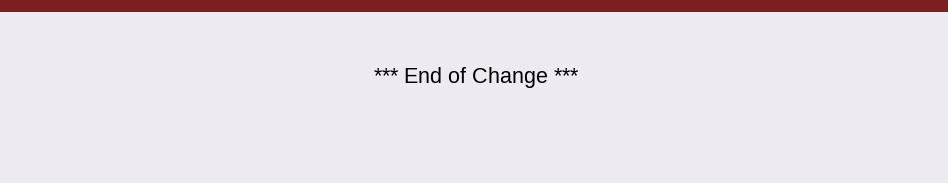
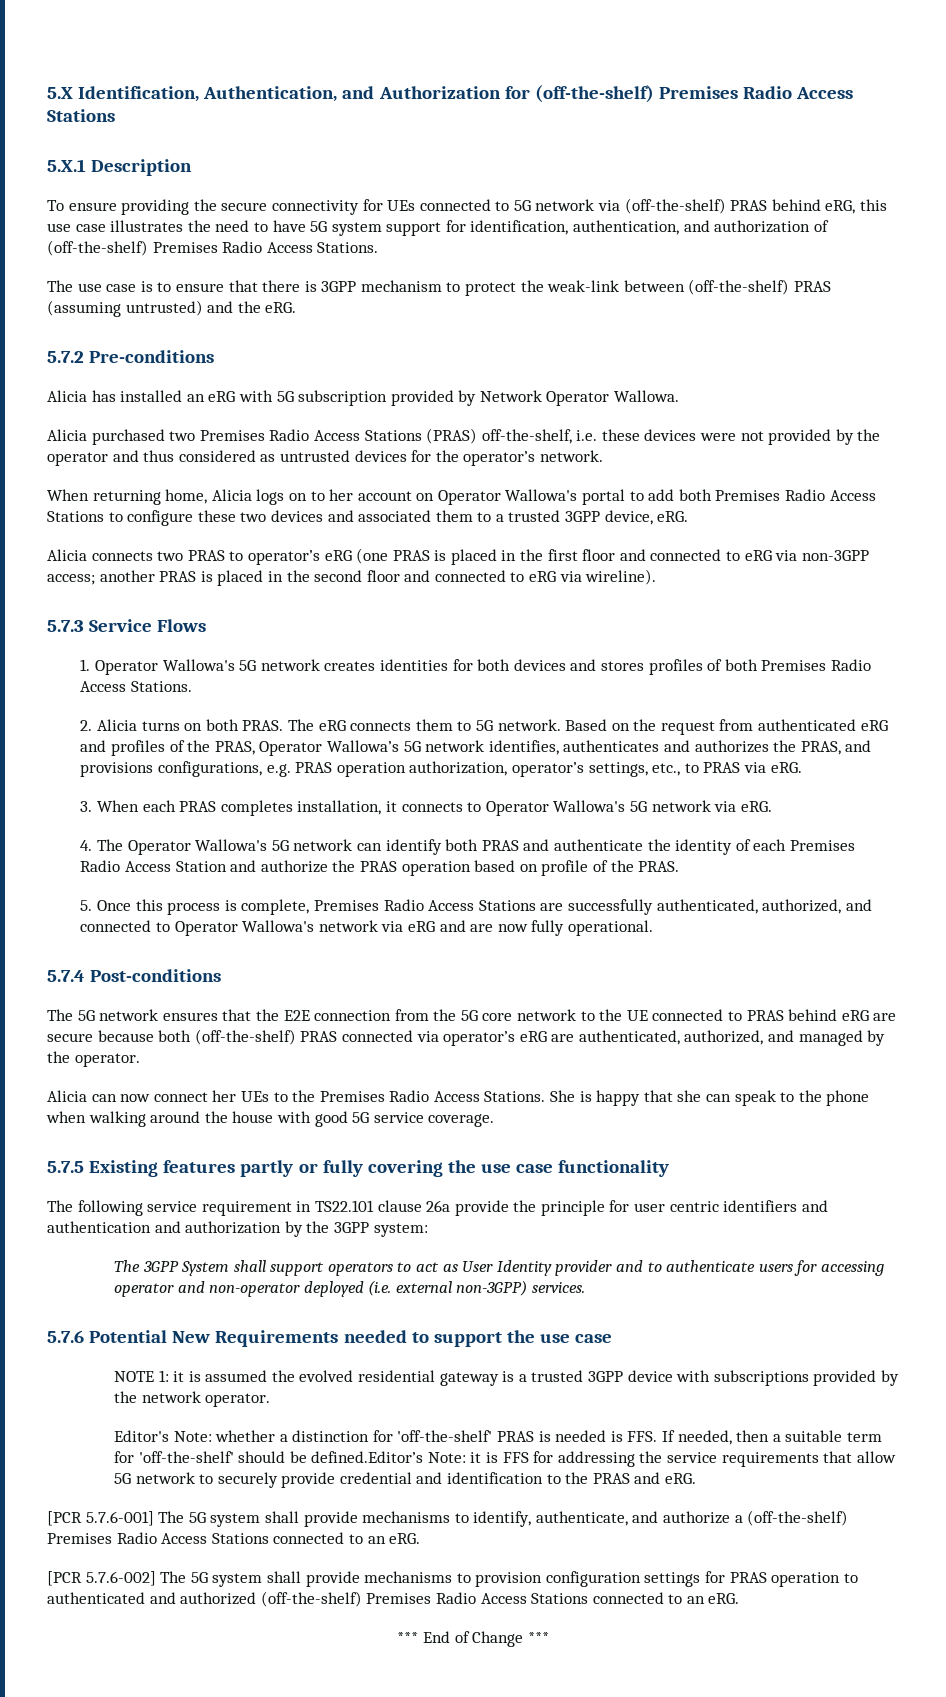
+ 5.X Identification, Authentication, and Authorization for (off-the-shelf) Premises Radio Access Stations
+ 5.X.1 Description
+ To ensure providing the secure connectivity for UEs connected to 5G network via (off-the-shelf) PRAS behind eRG, this use case illustrates the need to have 5G system support for identification, authentication, and authorization of (off-the-shelf) Premises Radio Access Stations.
+ The use case is to ensure that there is 3GPP mechanism to protect the weak-link between (off-the-shelf) PRAS (assuming untrusted) and the eRG.
+ 5.7.2 Pre-conditions
+ Alicia has installed an eRG with 5G subscription provided by Network Operator Wallowa.
+ Alicia purchased two Premises Radio Access Stations (PRAS) off-the-shelf, i.e. these devices were not provided by the operator and thus considered as untrusted devices for the operator’s network.
+ When returning home, Alicia logs on to her account on Operator Wallowa's portal to add both Premises Radio Access Stations to configure these two devices and associated them to a trusted 3GPP device, eRG.
+ Alicia connects two PRAS to operator’s eRG (one PRAS is placed in the first floor and connected to eRG via non-3GPP access; another PRAS is placed in the second floor and connected to eRG via wireline).
+ 5.7.3 Service Flows
+ 1. Operator Wallowa's 5G network creates identities for both devices and stores profiles of both Premises Radio Access Stations.
+ 2. Alicia turns on both PRAS. The eRG connects them to 5G network. Based on the request from authenticated eRG and profiles of the PRAS, Operator Wallowa’s 5G network identifies, authenticates and authorizes the PRAS, and provisions configurations, e.g. PRAS operation authorization, operator’s settings, etc., to PRAS via eRG.
+ 3. When each PRAS completes installation, it connects to Operator Wallowa's 5G network via eRG.
+ 4. The Operator Wallowa's 5G network can identify both PRAS and authenticate the identity of each Premises Radio Access Station and authorize the PRAS operation based on profile of the PRAS.
+ 5. Once this process is complete, Premises Radio Access Stations are successfully authenticated, authorized, and connected to Operator Wallowa's network via eRG and are now fully operational.
+ 5.7.4 Post-conditions
+ The 5G network ensures that the E2E connection from the 5G core network to the UE connected to PRAS behind eRG are secure because both (off-the-shelf) PRAS connected via operator’s eRG are authenticated, authorized, and managed by the operator.
+ Alicia can now connect her UEs to the Premises Radio Access Stations. She is happy that she can speak to the phone when walking around the house with good 5G service coverage.
+ 5.7.5 Existing features partly or fully covering the use case functionality
+ The following service requirement in TS22.101 clause 26a provide the principle for user centric identifiers and authentication and authorization by the 3GPP system:
+ The 3GPP System shall support operators to act as User Identity provider and to authenticate users for accessing operator and non-operator deployed (i.e. external non-3GPP) services.
+ 5.7.6 Potential New Requirements needed to support the use case
+ NOTE 1: it is assumed the evolved residential gateway is a trusted 3GPP device with subscriptions provided by the network operator.
+ Editor's Note: whether a distinction for 'off-the-shelf' PRAS is needed is FFS. If needed, then a suitable term for 'off-the-shelf' should be defined.Editor’s Note: it is FFS for addressing the service requirements that allow 5G network to securely provide credential and identification to the PRAS and eRG.
+ [PCR 5.7.6-001] The 5G system shall provide mechanisms to identify, authenticate, and authorize a (off-the-shelf) Premises Radio Access Stations connected to an eRG.
+ [PCR 5.7.6-002] The 5G system shall provide mechanisms to provision configuration settings for PRAS operation to authenticated and authorized (off-the-shelf) Premises Radio Access Stations connected to an eRG.

